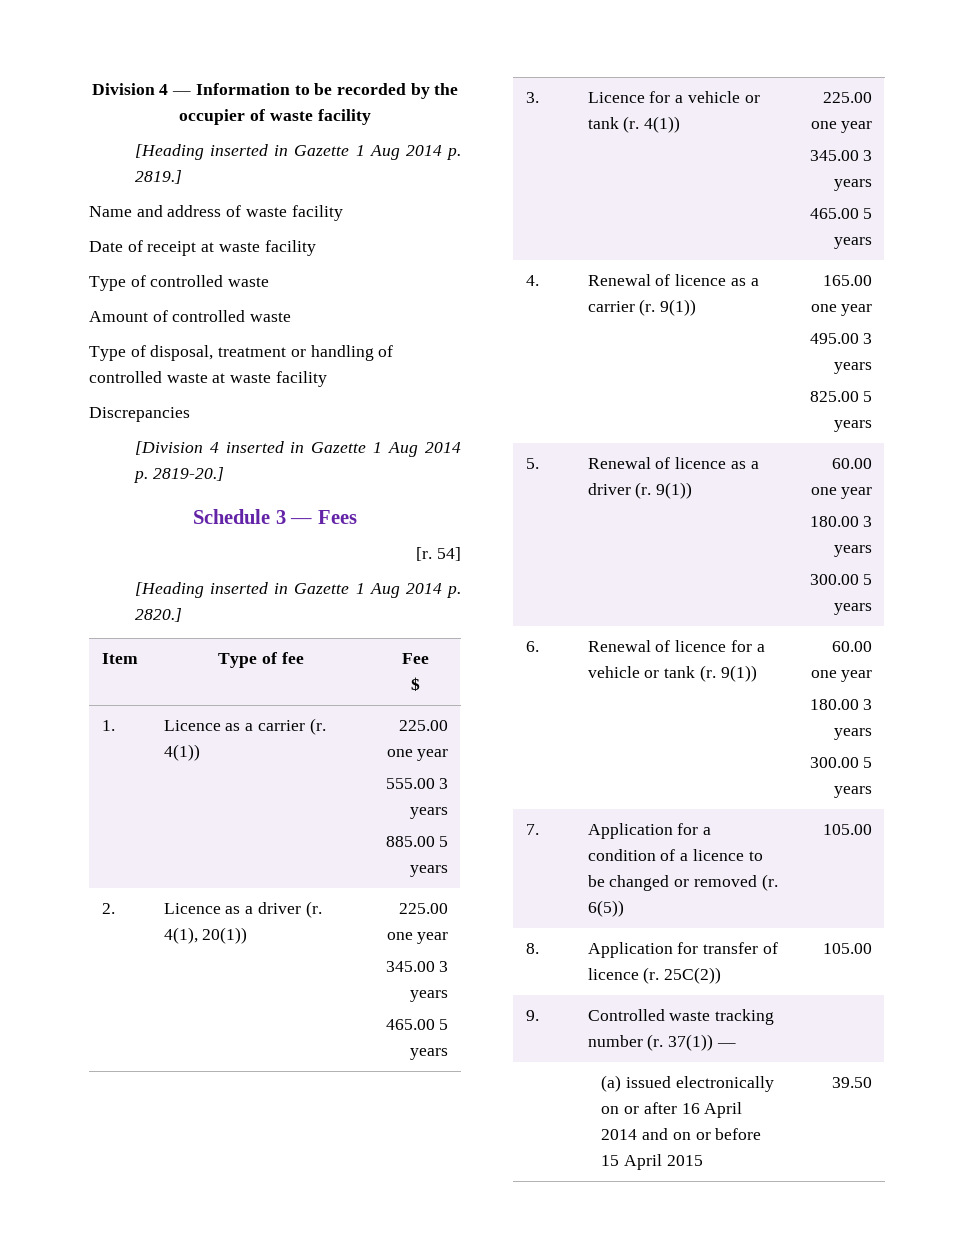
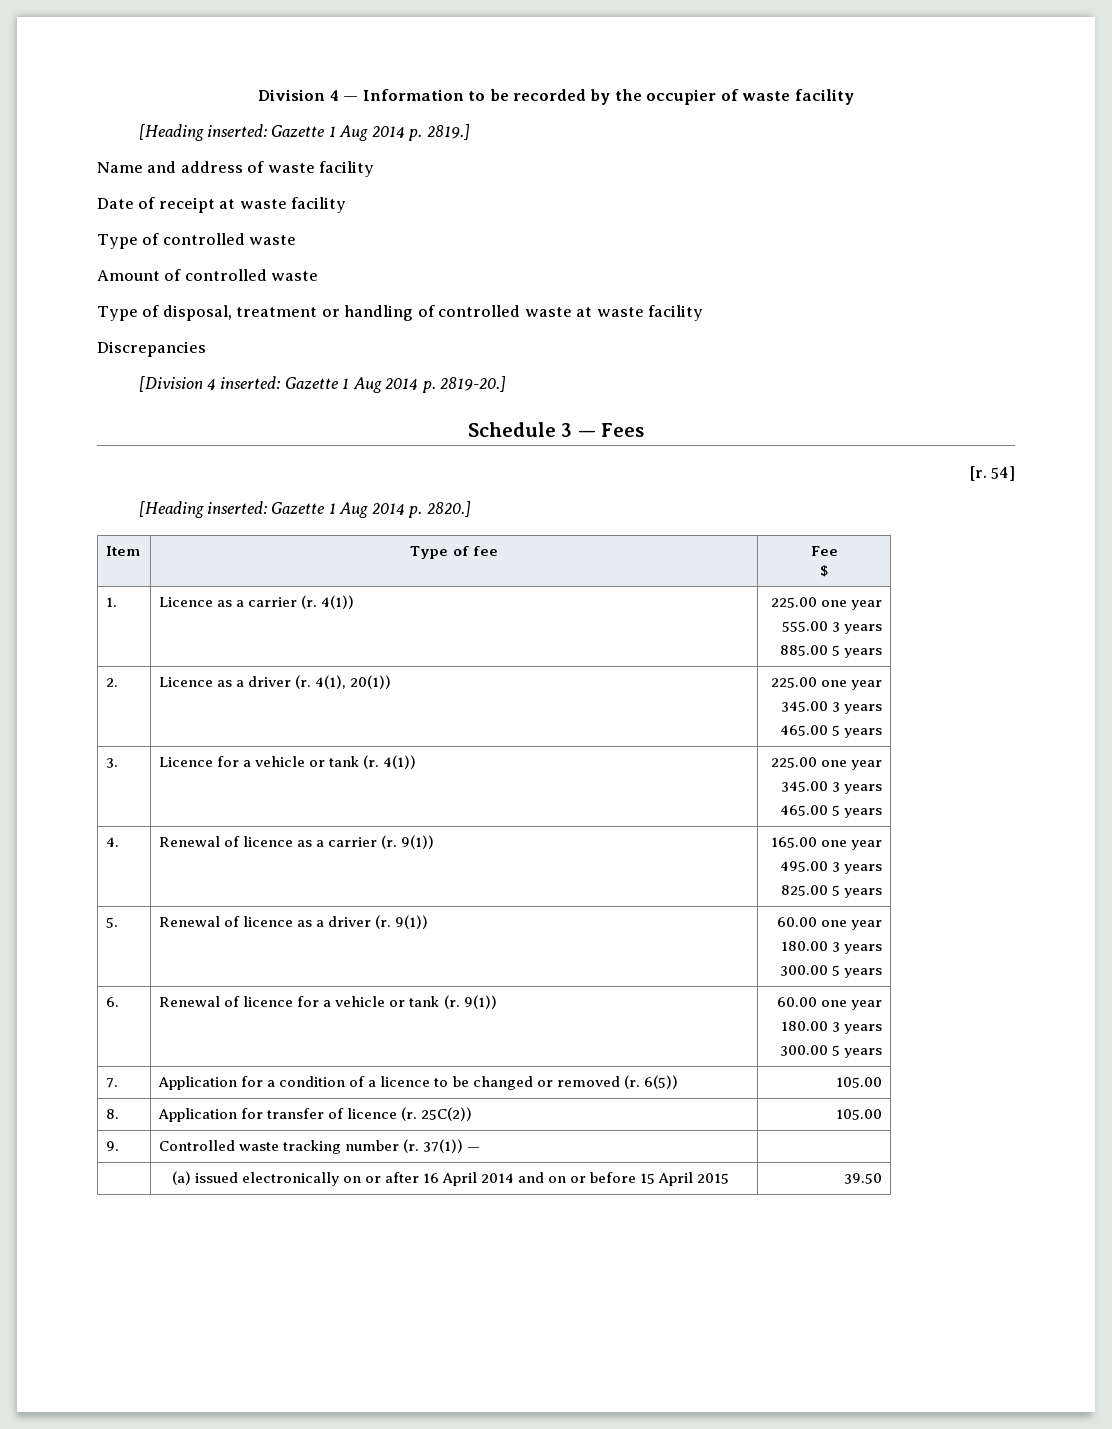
- [Heading inserted in Gazette 1 Aug 2014 p. 2819.]
+ [Heading inserted: Gazette 1 Aug 2014 p. 2819.]
- [Division 4 inserted in Gazette 1 Aug 2014 p. 2819-20.]
+ [Division 4 inserted: Gazette 1 Aug 2014 p. 2819-20.]
- [Heading inserted in Gazette 1 Aug 2014 p. 2820.]
+ [Heading inserted: Gazette 1 Aug 2014 p. 2820.]

